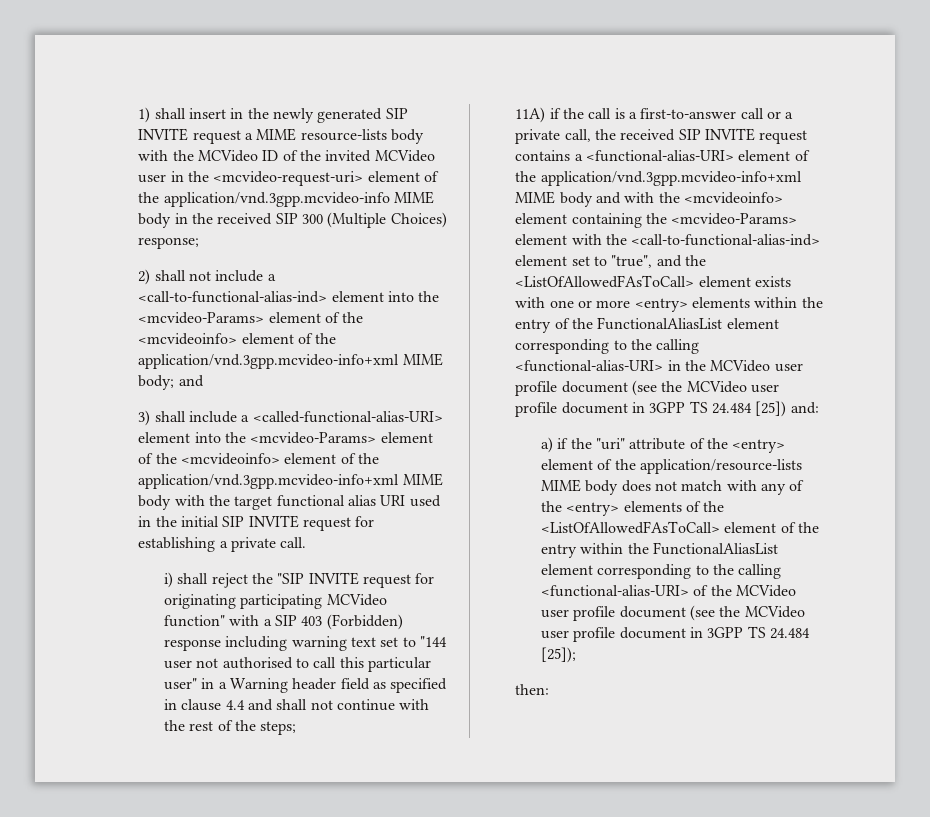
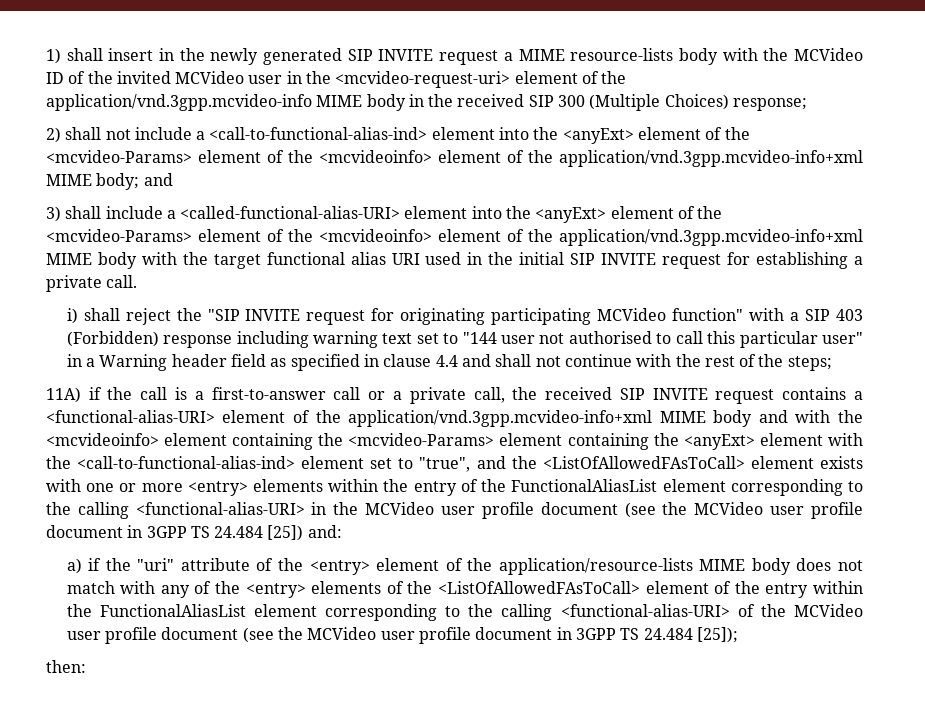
- 2) shall not include a <call-to-functional-alias-ind> element into the <mcvideo-Params> element of the <mcvideoinfo> element of the application/vnd.3gpp.mcvideo-info+xml MIME body; and
+ 2) shall not include a <call-to-functional-alias-ind> element into the <anyExt> element of the <mcvideo-Params> element of the <mcvideoinfo> element of the application/vnd.3gpp.mcvideo-info+xml MIME body; and
- 3) shall include a <called-functional-alias-URI> element into the <mcvideo-Params> element of the <mcvideoinfo> element of the application/vnd.3gpp.mcvideo-info+xml MIME body with the target functional alias URI used in the initial SIP INVITE request for establishing a private call.
+ 3) shall include a <called-functional-alias-URI> element into the <anyExt> element of the <mcvideo-Params> element of the <mcvideoinfo> element of the application/vnd.3gpp.mcvideo-info+xml MIME body with the target functional alias URI used in the initial SIP INVITE request for establishing a private call.
- 11A) if the call is a first-to-answer call or a private call, the received SIP INVITE request contains a <functional-alias-URI> element of the application/vnd.3gpp.mcvideo-info+xml MIME body and with the <mcvideoinfo> element containing the <mcvideo-Params> element with the <call-to-functional-alias-ind> element set to "true", and the <ListOfAllowedFAsToCall> element exists with one or more <entry> elements within the entry of the FunctionalAliasList element corresponding to the calling <functional-alias-URI> in the MCVideo user profile document (see the MCVideo user profile document in 3GPP TS 24.484 [25]) and:
+ 11A) if the call is a first-to-answer call or a private call, the received SIP INVITE request contains a <functional-alias-URI> element of the application/vnd.3gpp.mcvideo-info+xml MIME body and with the <mcvideoinfo> element containing the <mcvideo-Params> element containing the <anyExt> element with the <call-to-functional-alias-ind> element set to "true", and the <ListOfAllowedFAsToCall> element exists with one or more <entry> elements within the entry of the FunctionalAliasList element corresponding to the calling <functional-alias-URI> in the MCVideo user profile document (see the MCVideo user profile document in 3GPP TS 24.484 [25]) and:

